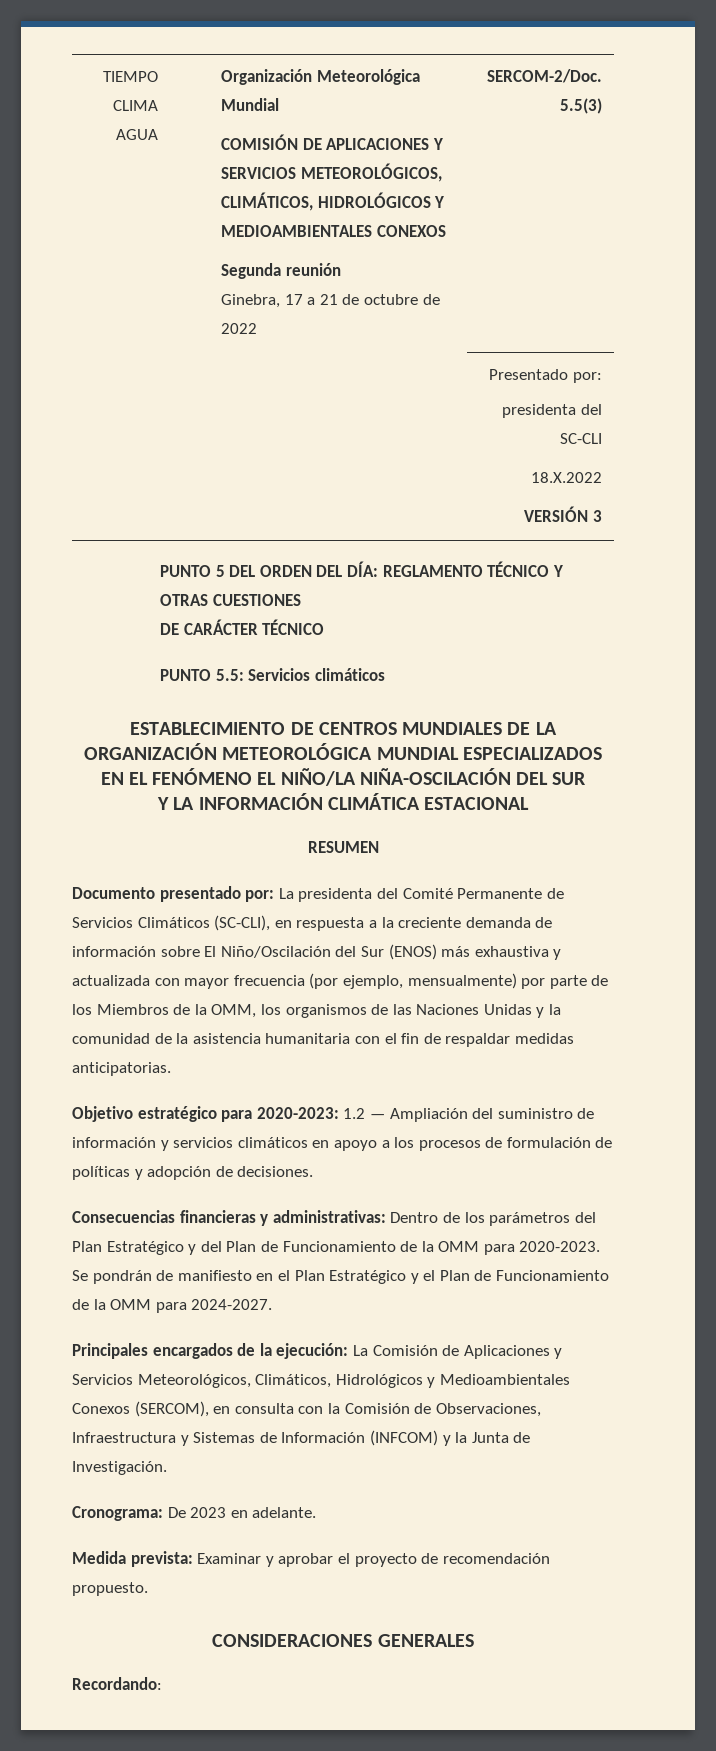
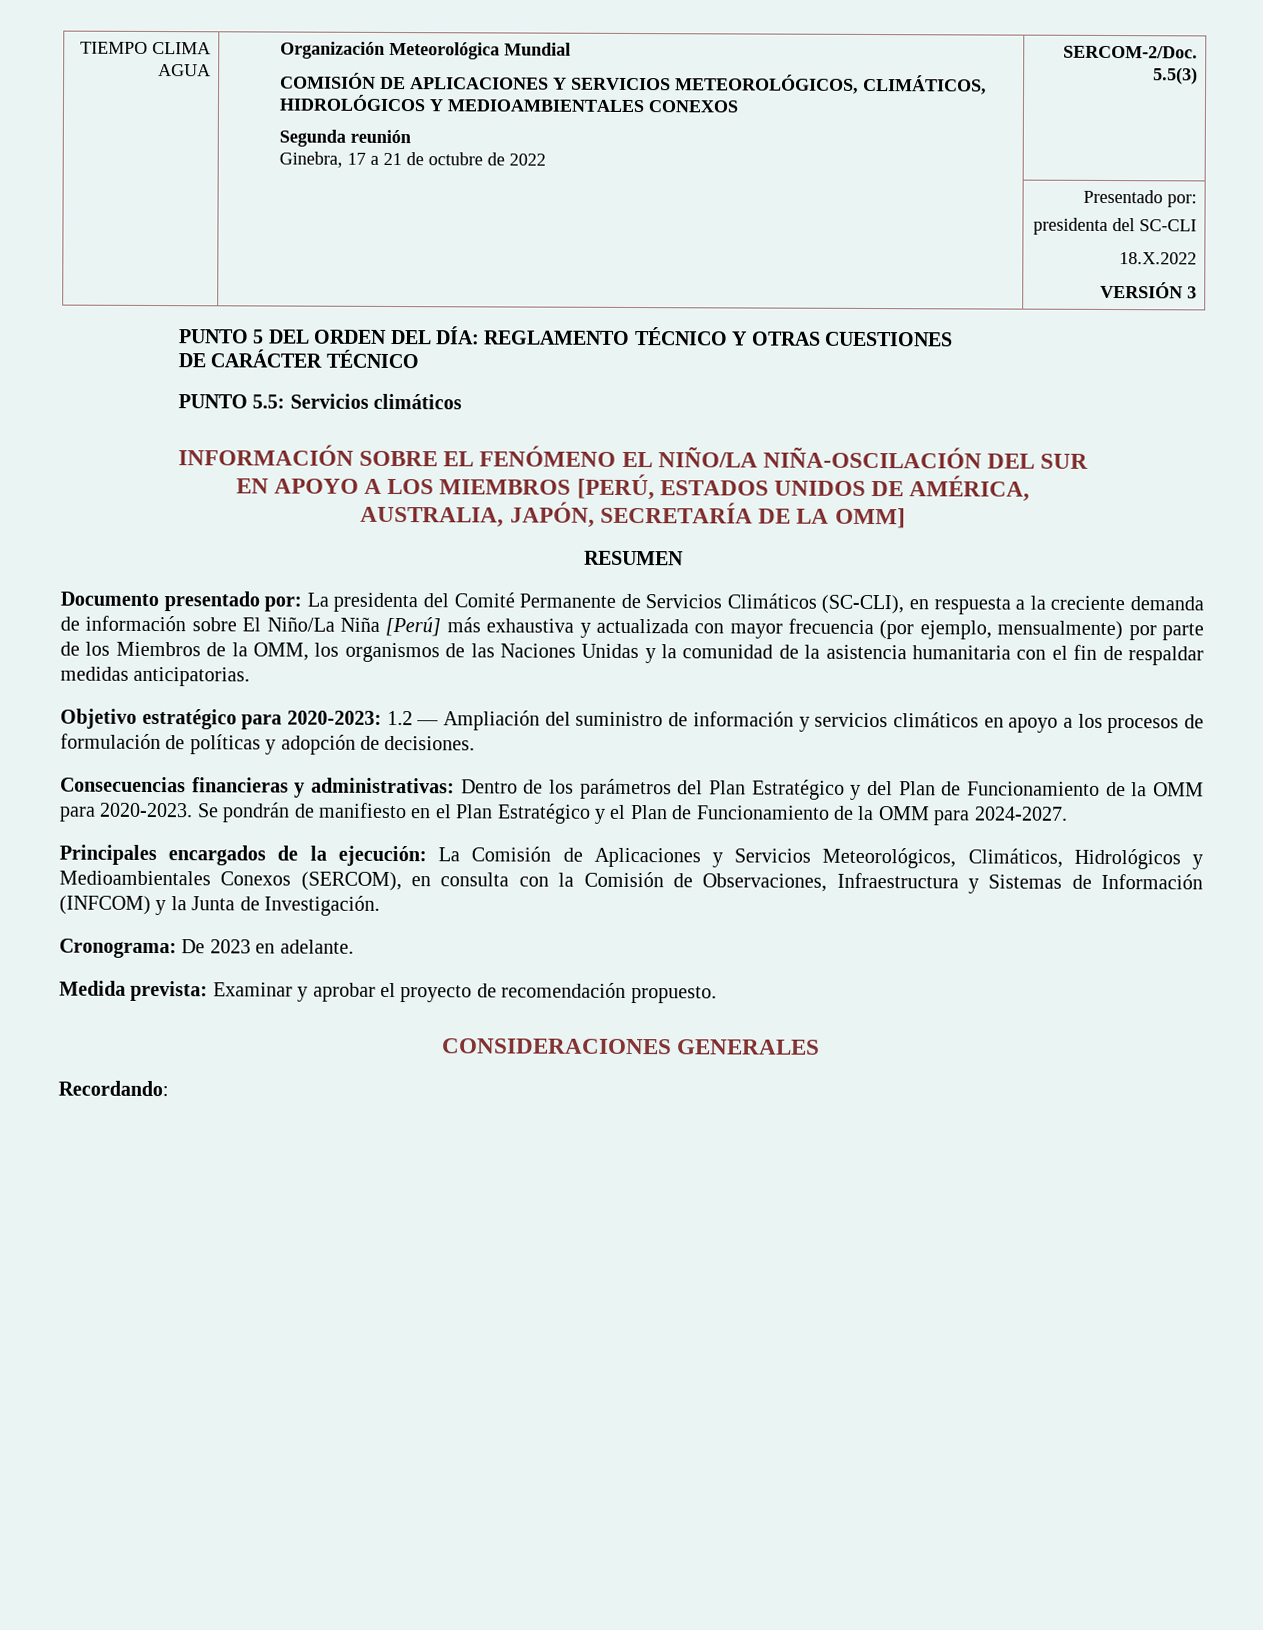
- ESTABLECIMIENTO DE CENTROS MUNDIALES DE LA ORGANIZACIÓN METEOROLÓGICA MUNDIAL ESPECIALIZADOS EN EL FENÓMENO EL NIÑO/LA NIÑA-OSCILACIÓN DEL SUR
+ INFORMACIÓN SOBRE EL FENÓMENO EL NIÑO/LA NIÑA-OSCILACIÓN DEL SUR
- Y LA INFORMACIÓN CLIMÁTICA ESTACIONAL
+ EN APOYO A LOS MIEMBROS [PERÚ, ESTADOS UNIDOS DE AMÉRICA,
+ AUSTRALIA, JAPÓN, SECRETARÍA DE LA OMM]
- Documento presentado por: La presidenta del Comité Permanente de Servicios Climáticos (SC-CLI), en respuesta a la creciente demanda de información sobre El Niño/Oscilación del Sur (ENOS) más exhaustiva y actualizada con mayor frecuencia (por ejemplo, mensualmente) por parte de los Miembros de la OMM, los organismos de las Naciones Unidas y la comunidad de la asistencia humanitaria con el fin de respaldar medidas anticipatorias.
+ Documento presentado por: La presidenta del Comité Permanente de Servicios Climáticos (SC-CLI), en respuesta a la creciente demanda de información sobre El Niño/La Niña [Perú] más exhaustiva y actualizada con mayor frecuencia (por ejemplo, mensualmente) por parte de los Miembros de la OMM, los organismos de las Naciones Unidas y la comunidad de la asistencia humanitaria con el fin de respaldar medidas anticipatorias.

